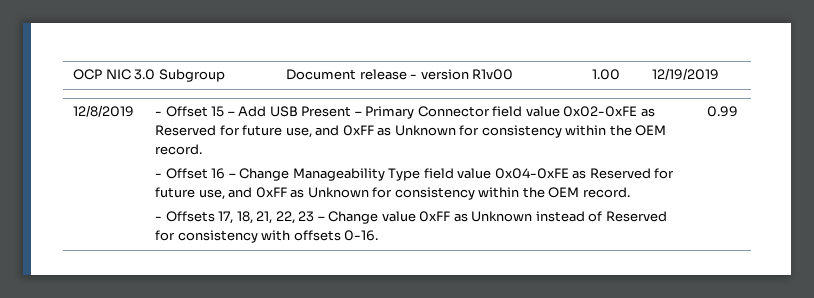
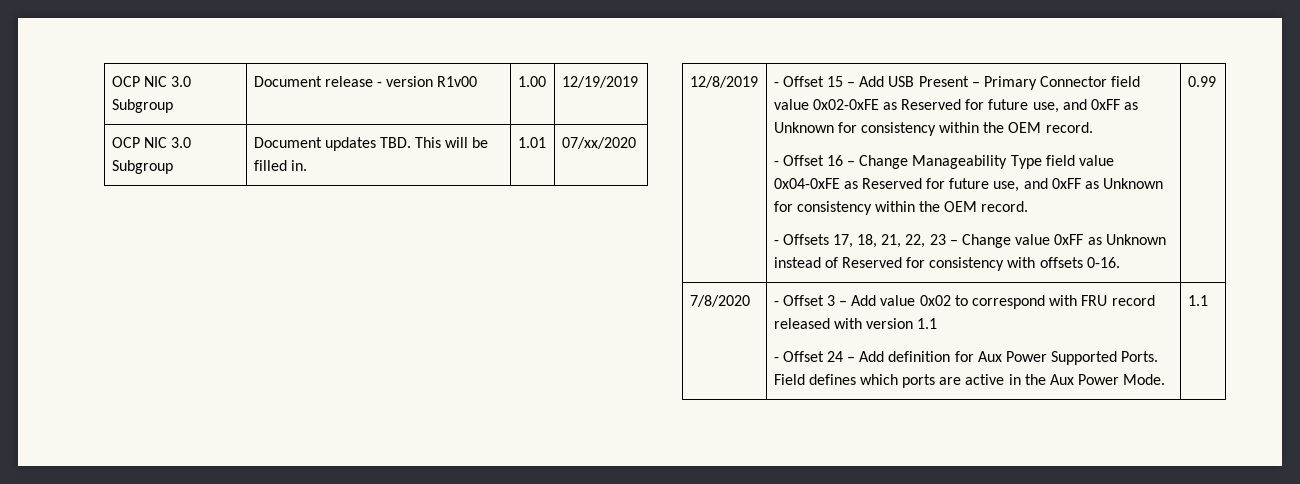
+ OCP NIC 3.0 Subgroup | Document updates TBD. This will be filled in. | 1.01 | 07/xx/2020
+ 7/8/2020 | - Offset 3 – Add value 0x02 to correspond with FRU record released with version 1.1
+ - Offset 24 – Add definition for Aux Power Supported Ports. Field defines which ports are active in the Aux Power Mode. | 1.1

